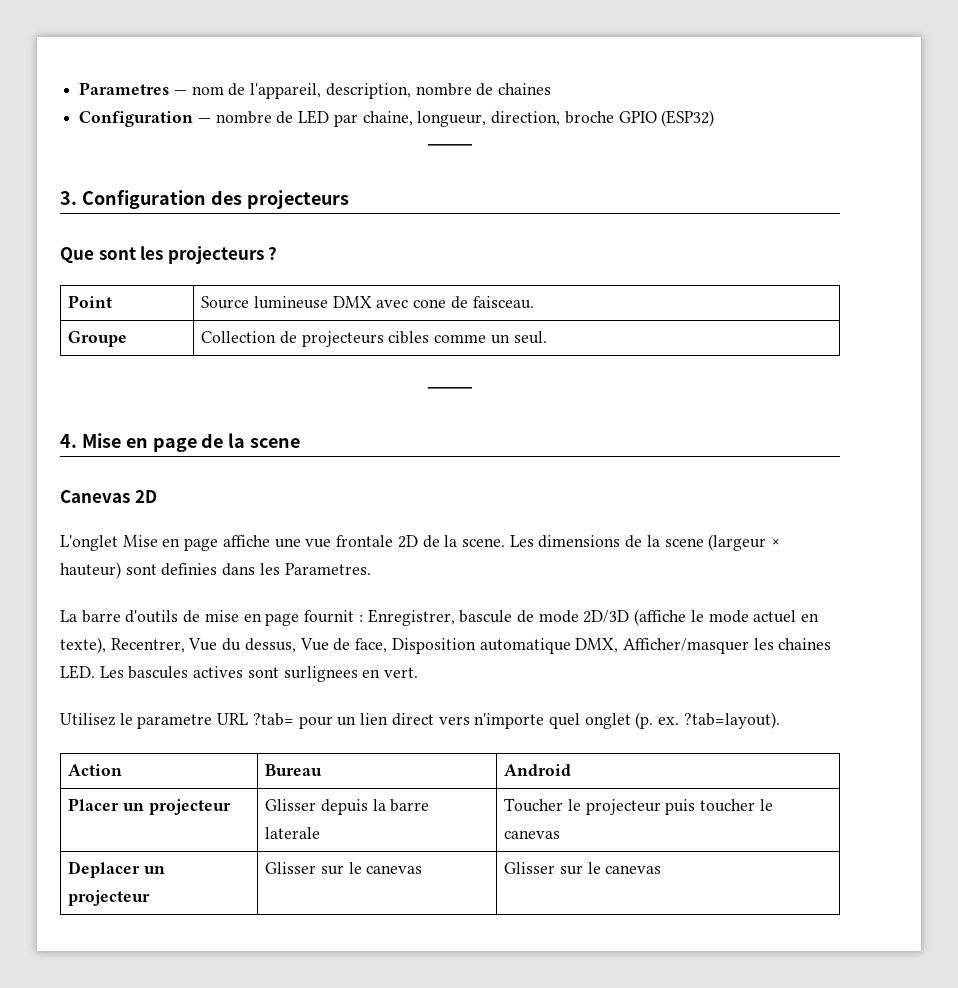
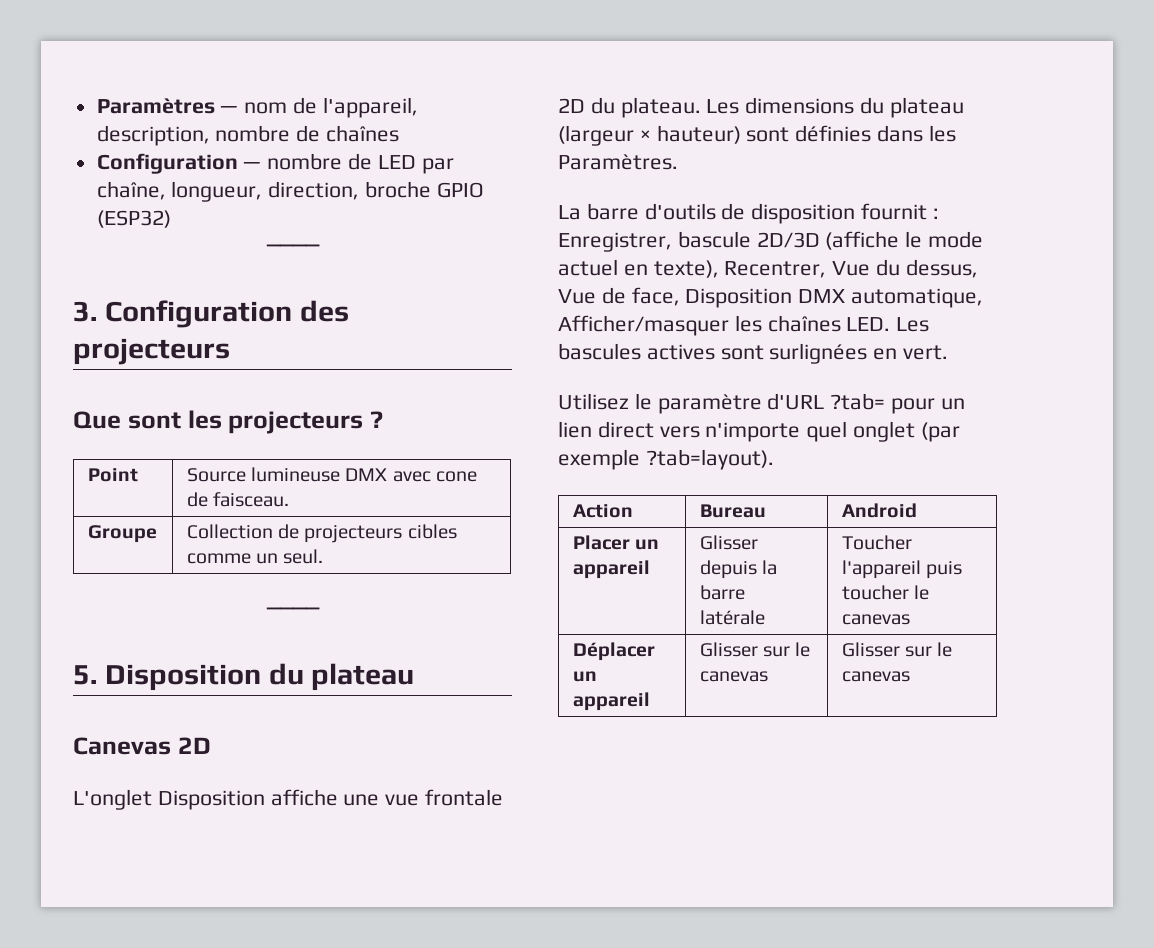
- Parametres — nom de l'appareil, description, nombre de chaines
+ Paramètres — nom de l'appareil, description, nombre de chaînes
- Configuration — nombre de LED par chaine, longueur, direction, broche GPIO (ESP32)
+ Configuration — nombre de LED par chaîne, longueur, direction, broche GPIO (ESP32)
- 4. Mise en page de la scene
+ 5. Disposition du plateau
- L'onglet Mise en page affiche une vue frontale 2D de la scene. Les dimensions de la scene (largeur × hauteur) sont definies dans les Parametres.
+ L'onglet Disposition affiche une vue frontale 2D du plateau. Les dimensions du plateau (largeur × hauteur) sont définies dans les Paramètres.
- La barre d'outils de mise en page fournit : Enregistrer, bascule de mode 2D/3D (affiche le mode actuel en texte), Recentrer, Vue du dessus, Vue de face, Disposition automatique DMX, Afficher/masquer les chaines LED. Les bascules actives sont surlignees en vert.
+ La barre d'outils de disposition fournit : Enregistrer, bascule 2D/3D (affiche le mode actuel en texte), Recentrer, Vue du dessus, Vue de face, Disposition DMX automatique, Afficher/masquer les chaînes LED. Les bascules actives sont surlignées en vert.
- Utilisez le parametre URL ?tab= pour un lien direct vers n'importe quel onglet (p. ex. ?tab=layout).
+ Utilisez le paramètre d'URL ?tab= pour un lien direct vers n'importe quel onglet (par exemple ?tab=layout).
- Placer un projecteur | Glisser depuis la barre laterale | Toucher le projecteur puis toucher le canevas
+ Placer un appareil | Glisser depuis la barre latérale | Toucher l'appareil puis toucher le canevas
- Deplacer un projecteur | Glisser sur le canevas | Glisser sur le canevas
+ Déplacer un appareil | Glisser sur le canevas | Glisser sur le canevas

